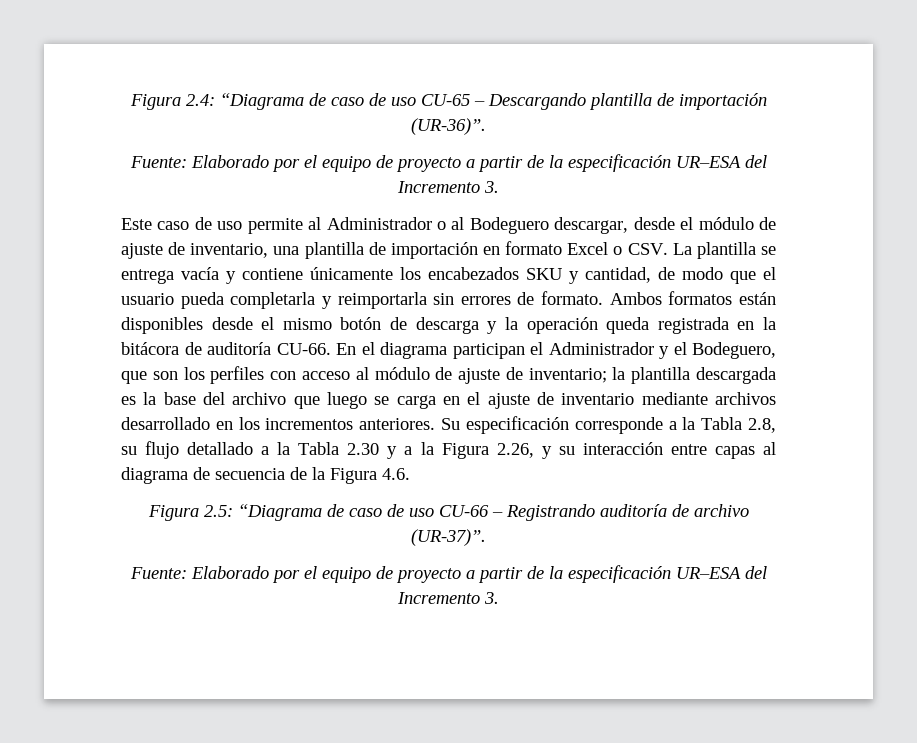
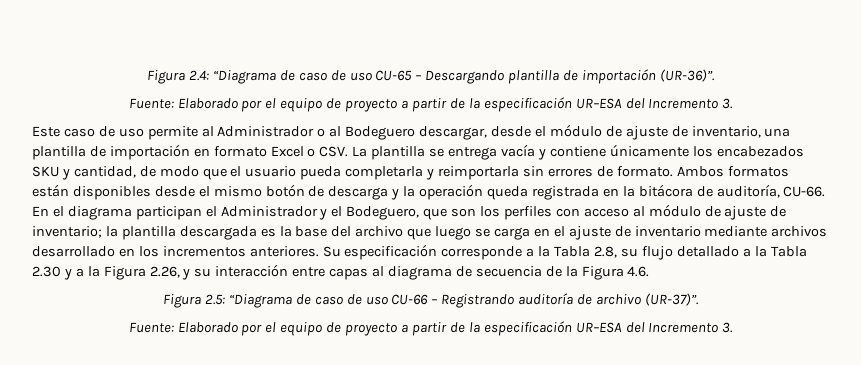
- Ambos formatos están disponibles desde el mismo botón de descarga y la operación queda registrada en la bitácora de auditoría CU-66.
+ Ambos formatos están disponibles desde el mismo botón de descarga y la operación queda registrada en la bitácora de auditoría, CU-66.

